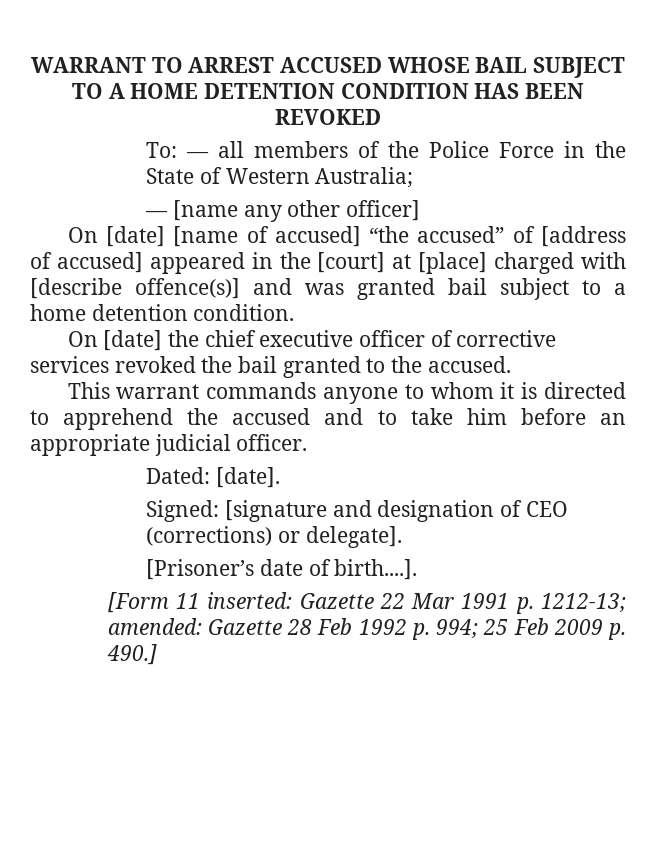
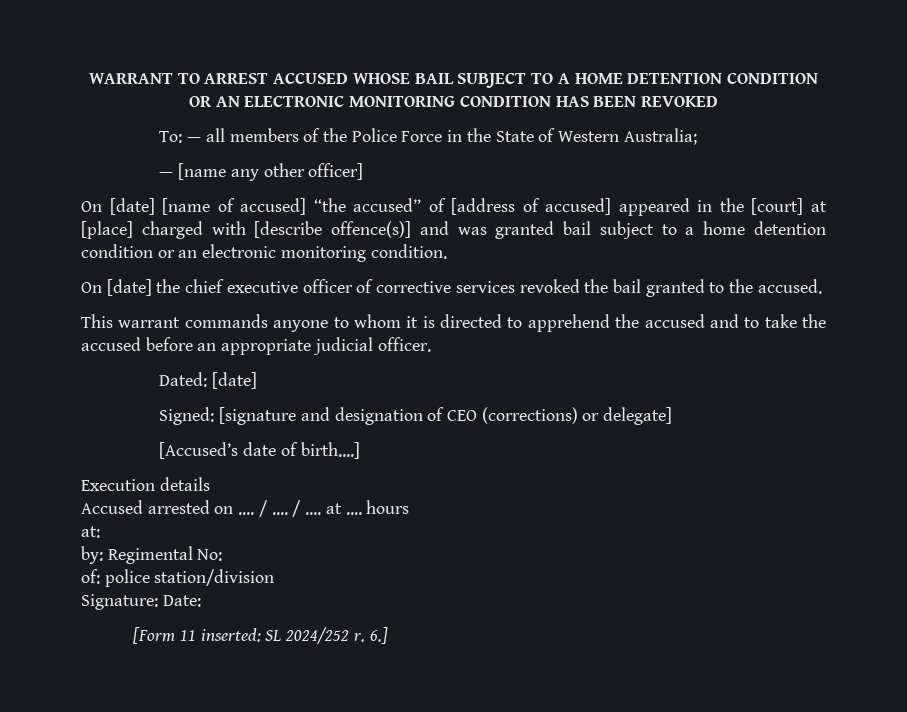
- WARRANT TO ARREST ACCUSED WHOSE BAIL SUBJECT TO A HOME DETENTION CONDITION HAS BEEN REVOKED
+ WARRANT TO ARREST ACCUSED WHOSE BAIL SUBJECT TO A HOME DETENTION CONDITION OR AN ELECTRONIC MONITORING CONDITION HAS BEEN REVOKED
- On [date] [name of accused] “the accused” of [address of accused] appeared in the [court] at [place] charged with [describe offence(s)] and was granted bail subject to a home detention condition.
+ On [date] [name of accused] “the accused” of [address of accused] appeared in the [court] at [place] charged with [describe offence(s)] and was granted bail subject to a home detention condition or an electronic monitoring condition.
- This warrant commands anyone to whom it is directed to apprehend the accused and to take him before an appropriate judicial officer.
+ This warrant commands anyone to whom it is directed to apprehend the accused and to take the accused before an appropriate judicial officer.
- Dated: [date].
+ Dated: [date]
- Signed: [signature and designation of CEO (corrections) or delegate].
- [Prisoner’s date of birth....].
- [Form 11 inserted: Gazette 22 Mar 1991 p. 1212-13; amended: Gazette 28 Feb 1992 p. 994; 25 Feb 2009 p. 490.]
+ Signed: [signature and designation of CEO (corrections) or delegate]
+ [Accused’s date of birth....]
+ Execution details
+ Accused arrested on .... / .... / .... at .... hours
+ at:
+ by: Regimental No:
+ of: police station/division
+ Signature: Date:
+ [Form 11 inserted: SL 2024/252 r. 6.]

